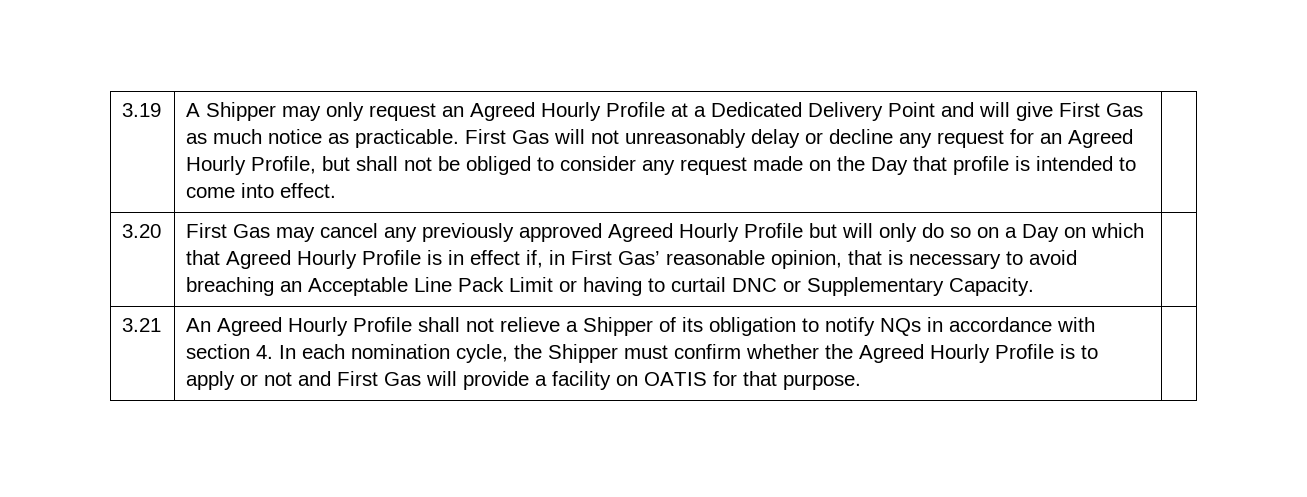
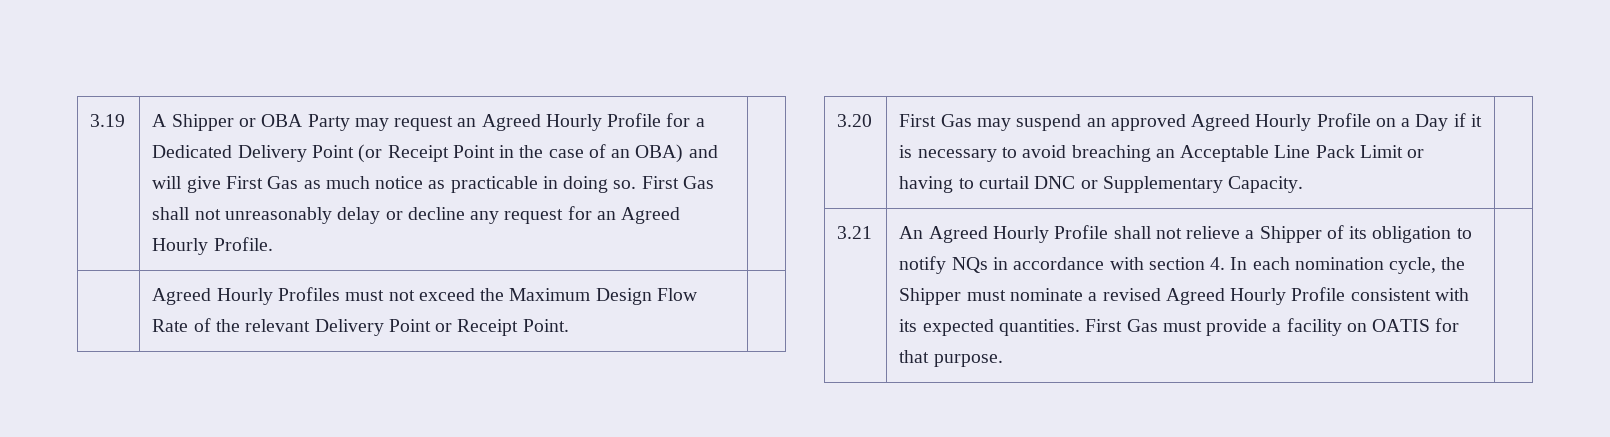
- A Shipper may only request an Agreed Hourly Profile at a Dedicated Delivery Point and will give First Gas as much notice as practicable. First Gas will not unreasonably delay or decline any request for an Agreed Hourly Profile, but shall not be obliged to consider any request made on the Day that profile is intended to come into effect.
+ A Shipper or OBA Party may request an Agreed Hourly Profile for a Dedicated Delivery Point (or Receipt Point in the case of an OBA) and will give First Gas as much notice as practicable in doing so. First Gas shall not unreasonably delay or decline any request for an Agreed Hourly Profile. |
+ | Agreed Hourly Profiles must not exceed the Maximum Design Flow Rate of the relevant Delivery Point or Receipt Point. |
- First Gas may cancel any previously approved Agreed Hourly Profile but will only do so on a Day on which that Agreed Hourly Profile is in effect if, in First Gas’ reasonable opinion, that is necessary to avoid breaching an Acceptable Line Pack Limit or having to curtail DNC or Supplementary Capacity.
+ First Gas may suspend an approved Agreed Hourly Profile on a Day if it is necessary to avoid breaching an Acceptable Line Pack Limit or having to curtail DNC or Supplementary Capacity.
- An Agreed Hourly Profile shall not relieve a Shipper of its obligation to notify NQs in accordance with section 4. In each nomination cycle, the Shipper must confirm whether the Agreed Hourly Profile is to apply or not and First Gas will provide a facility on OATIS for that purpose.
+ An Agreed Hourly Profile shall not relieve a Shipper of its obligation to notify NQs in accordance with section 4. In each nomination cycle, the Shipper must nominate a revised Agreed Hourly Profile consistent with its expected quantities. First Gas must provide a facility on OATIS for that purpose.

